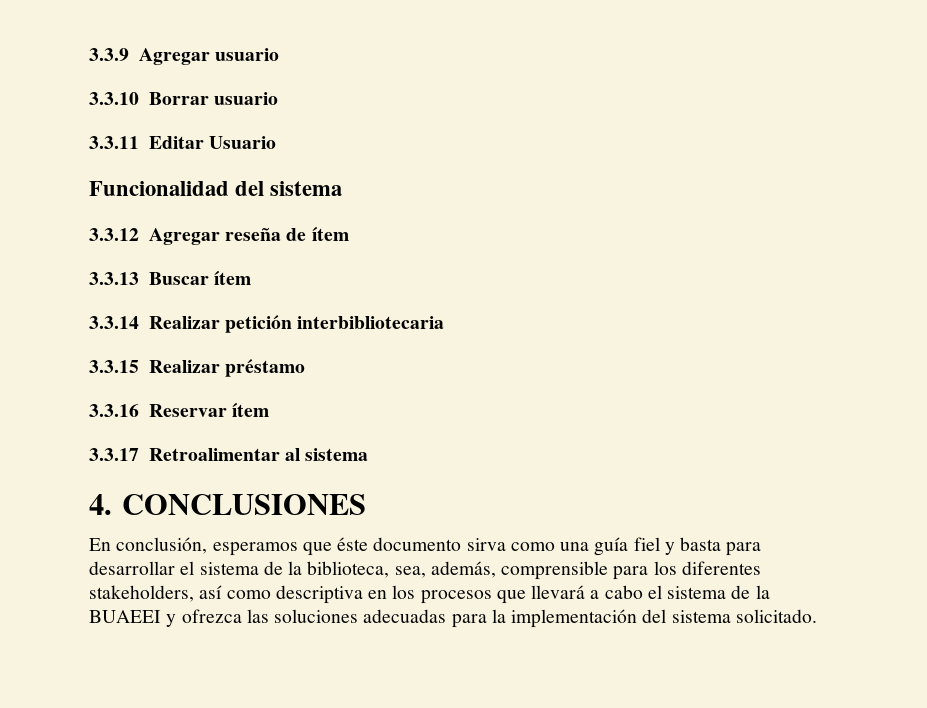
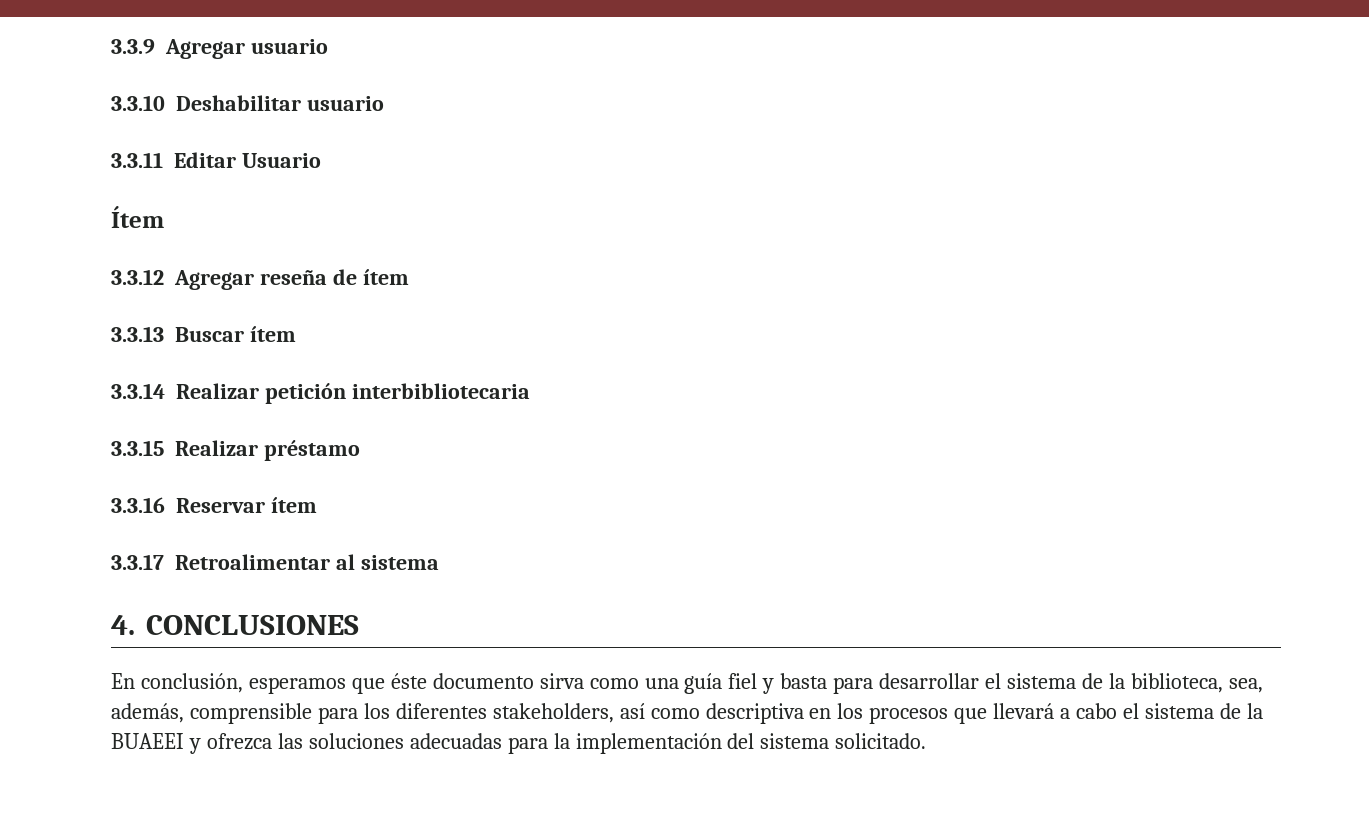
- 3.3.10 Borrar usuario
+ 3.3.10 Deshabilitar usuario
- Funcionalidad del sistema
+ Ítem

